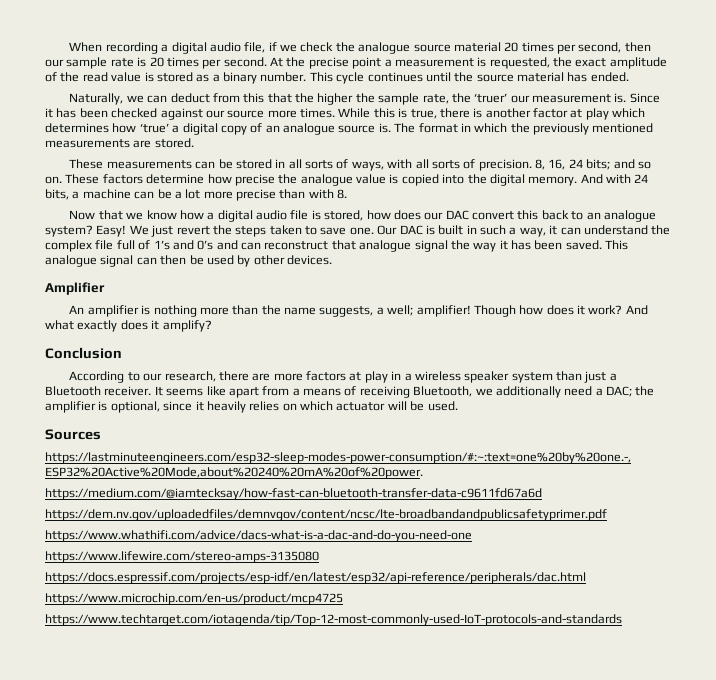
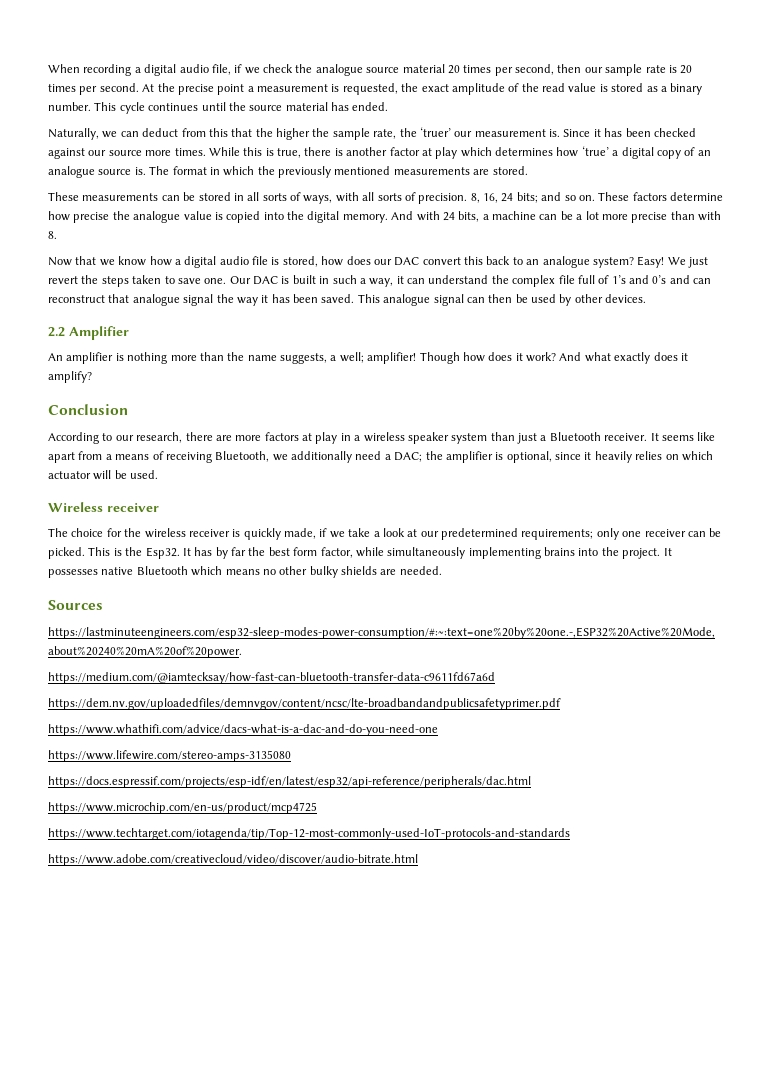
- Amplifier
+ 2.2 Amplifier
+ Wireless receiver
+ The choice for the wireless receiver is quickly made, if we take a look at our predetermined requirements; only one receiver can be picked. This is the Esp32. It has by far the best form factor, while simultaneously implementing brains into the project. It possesses native Bluetooth which means no other bulky shields are needed.
+ https://www.adobe.com/creativecloud/video/discover/audio-bitrate.html

